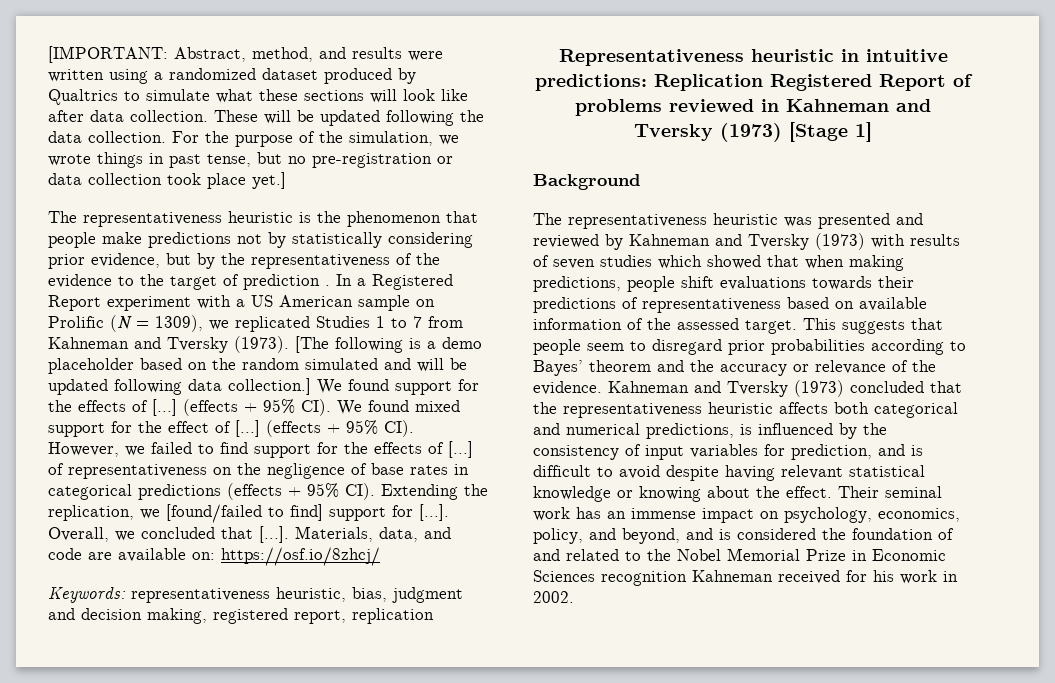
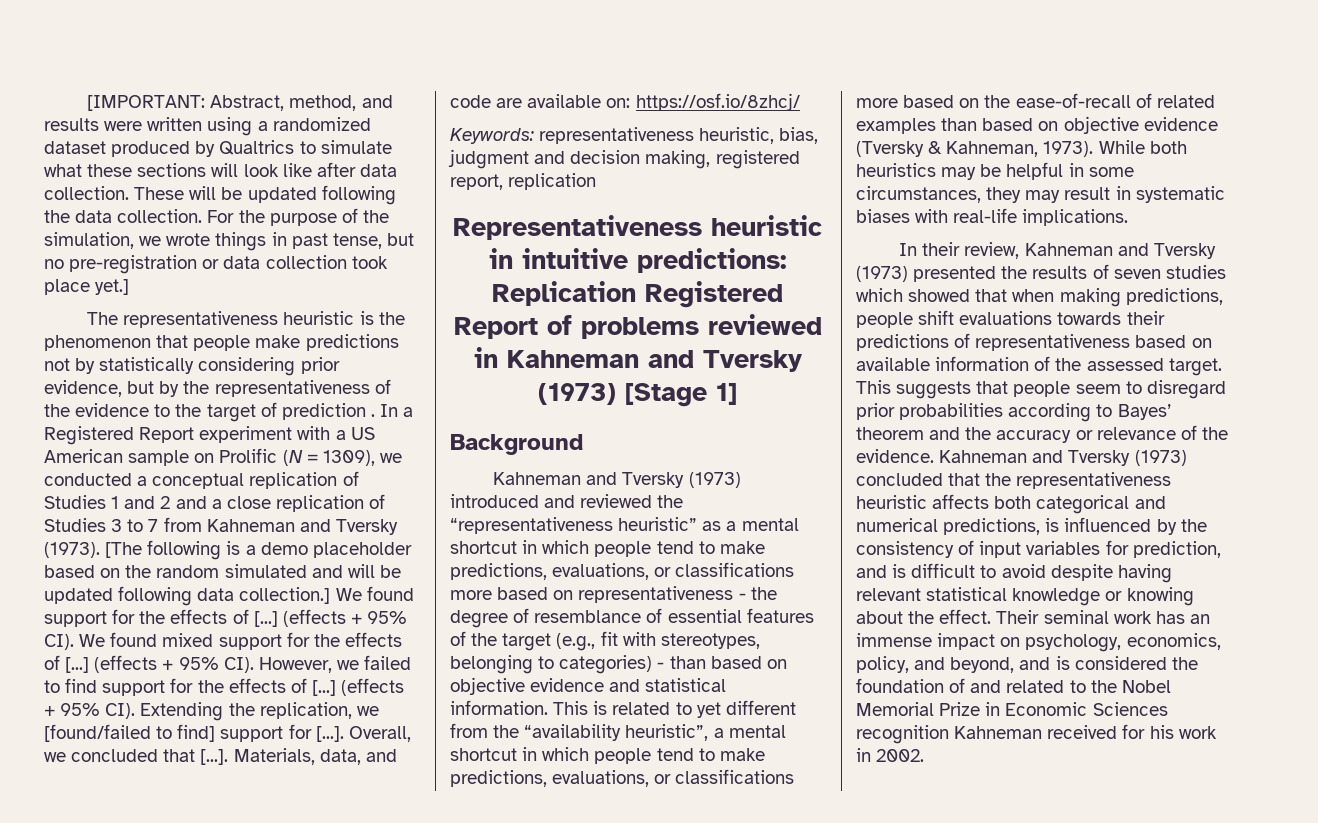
- In a Registered Report experiment with a US American sample on Prolific (N = 1309), we replicated Studies 1 to 7 from Kahneman and Tversky (1973).
+ In a Registered Report experiment with a US American sample on Prolific (N = 1309), we conducted a conceptual replication of Studies 1 and 2 and a close replication of Studies 3 to 7 from Kahneman and Tversky (1973).
- (effects + 95% CI). We found mixed support for the effect of [...]
+ (effects + 95% CI). We found mixed support for the effects of [...]
- (effects + 95% CI). However, we failed to find support for the effects of [...] of representativeness on the negligence of base rates in categorical predictions (effects + 95% CI). Extending the replication, we [found/failed to find] support for [...]. Overall, we concluded that [...]. Materials, data, and code are available on: https://osf.io/8zhcj/
+ (effects + 95% CI). However, we failed to find support for the effects of [...] (effects + 95% CI). Extending the replication, we [found/failed to find] support for [...]. Overall, we concluded that [...]. Materials, data, and code are available on: https://osf.io/8zhcj/
- The representativeness heuristic was presented and reviewed by Kahneman and Tversky (1973) with results of seven studies which showed that when making predictions, people shift evaluations towards their predictions of representativeness based on available information of the assessed target.
+ Kahneman and Tversky (1973) introduced and reviewed the “representativeness heuristic” as a mental shortcut in which people tend to make predictions, evaluations, or classifications more based on representativeness - the degree of resemblance of essential features of the target (e.g., fit with stereotypes, belonging to categories) - than based on objective evidence and statistical information. This is related to yet different from the “availability heuristic”, a mental shortcut in which people tend to make predictions, evaluations, or classifications more based on the ease-of-recall of related examples than based on objective evidence (Tversky & Kahneman, 1973). While both heuristics may be helpful in some circumstances, they may result in systematic biases with real-life implications.
+ In their review, Kahneman and Tversky (1973) presented the results of seven studies which showed that when making predictions, people shift evaluations towards their predictions of representativeness based on available information of the assessed target.

